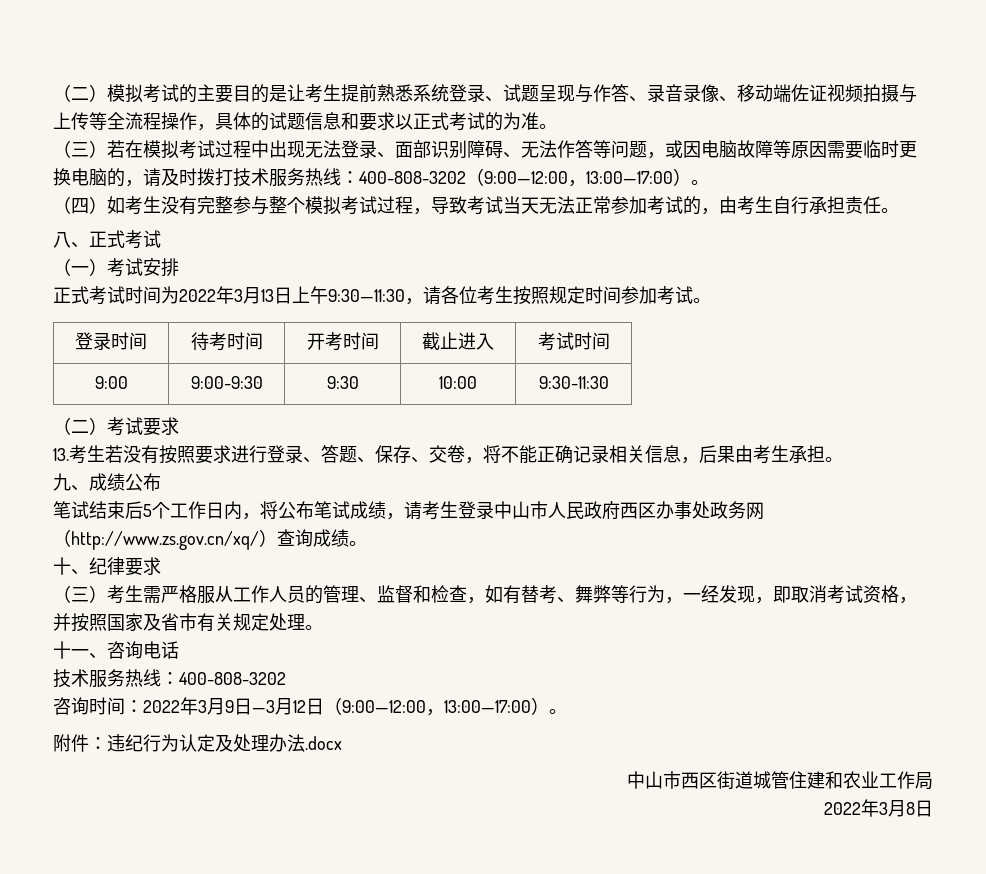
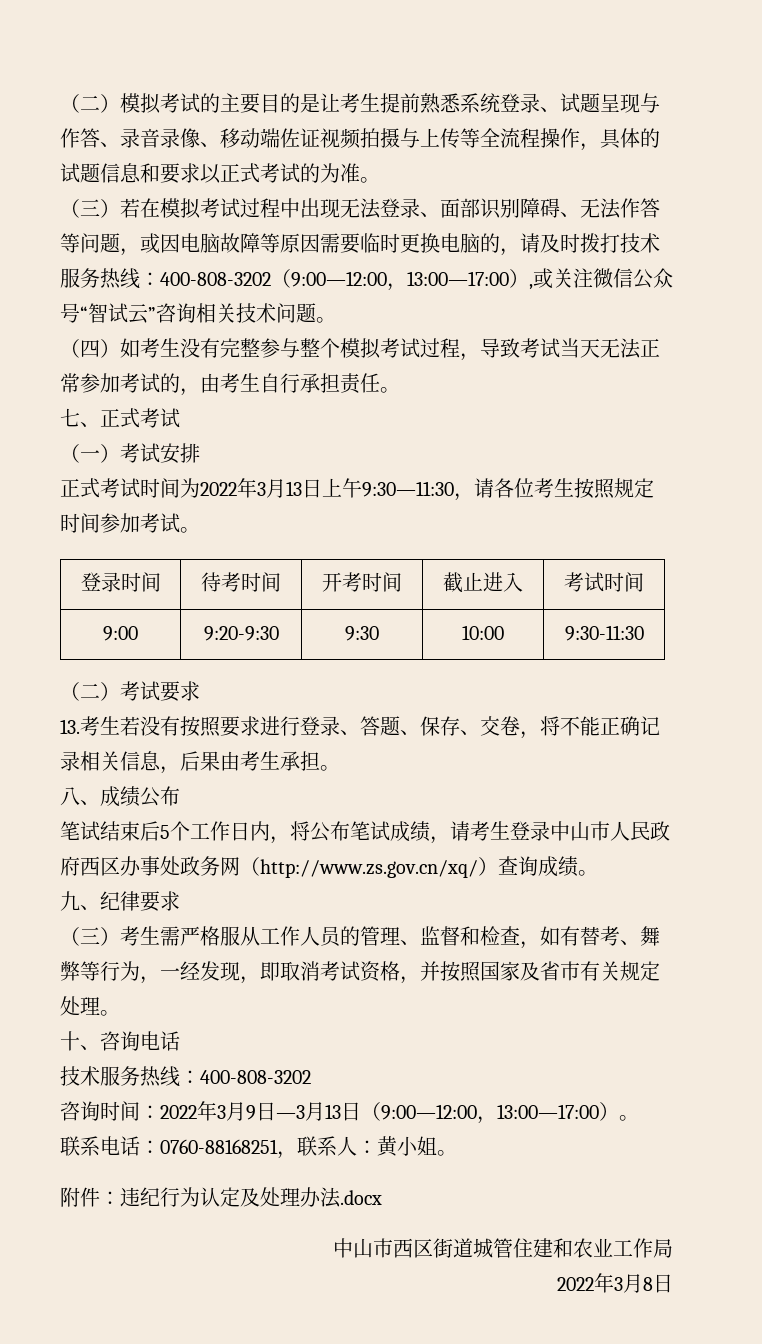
- （三）若在模拟考试过程中出现无法登录、面部识别障碍、无法作答等问题，或因电脑故障等原因需要临时更换电脑的，请及时拨打技术服务热线：400-808-3202（9:00—12:00，13:00—17:00）。
+ （三）若在模拟考试过程中出现无法登录、面部识别障碍、无法作答等问题，或因电脑故障等原因需要临时更换电脑的，请及时拨打技术服务热线：400-808-3202（9:00—12:00，13:00—17:00）,或关注微信公众号“智试云”咨询相关技术问题。
- 八、正式考试
+ 七、正式考试
- 9:00 | 9:00-9:30 | 9:30 | 10:00 | 9:30-11:30
+ 9:00 | 9:20-9:30 | 9:30 | 10:00 | 9:30-11:30
- 九、成绩公布
+ 八、成绩公布
- 十、纪律要求
+ 九、纪律要求
- 十一、咨询电话
+ 十、咨询电话
- 咨询时间：2022年3月9日—3月12日（9:00—12:00，13:00—17:00）。
+ 咨询时间：2022年3月9日—3月13日（9:00—12:00，13:00—17:00）。
+ 联系电话：0760-88168251，联系人：黄小姐。

